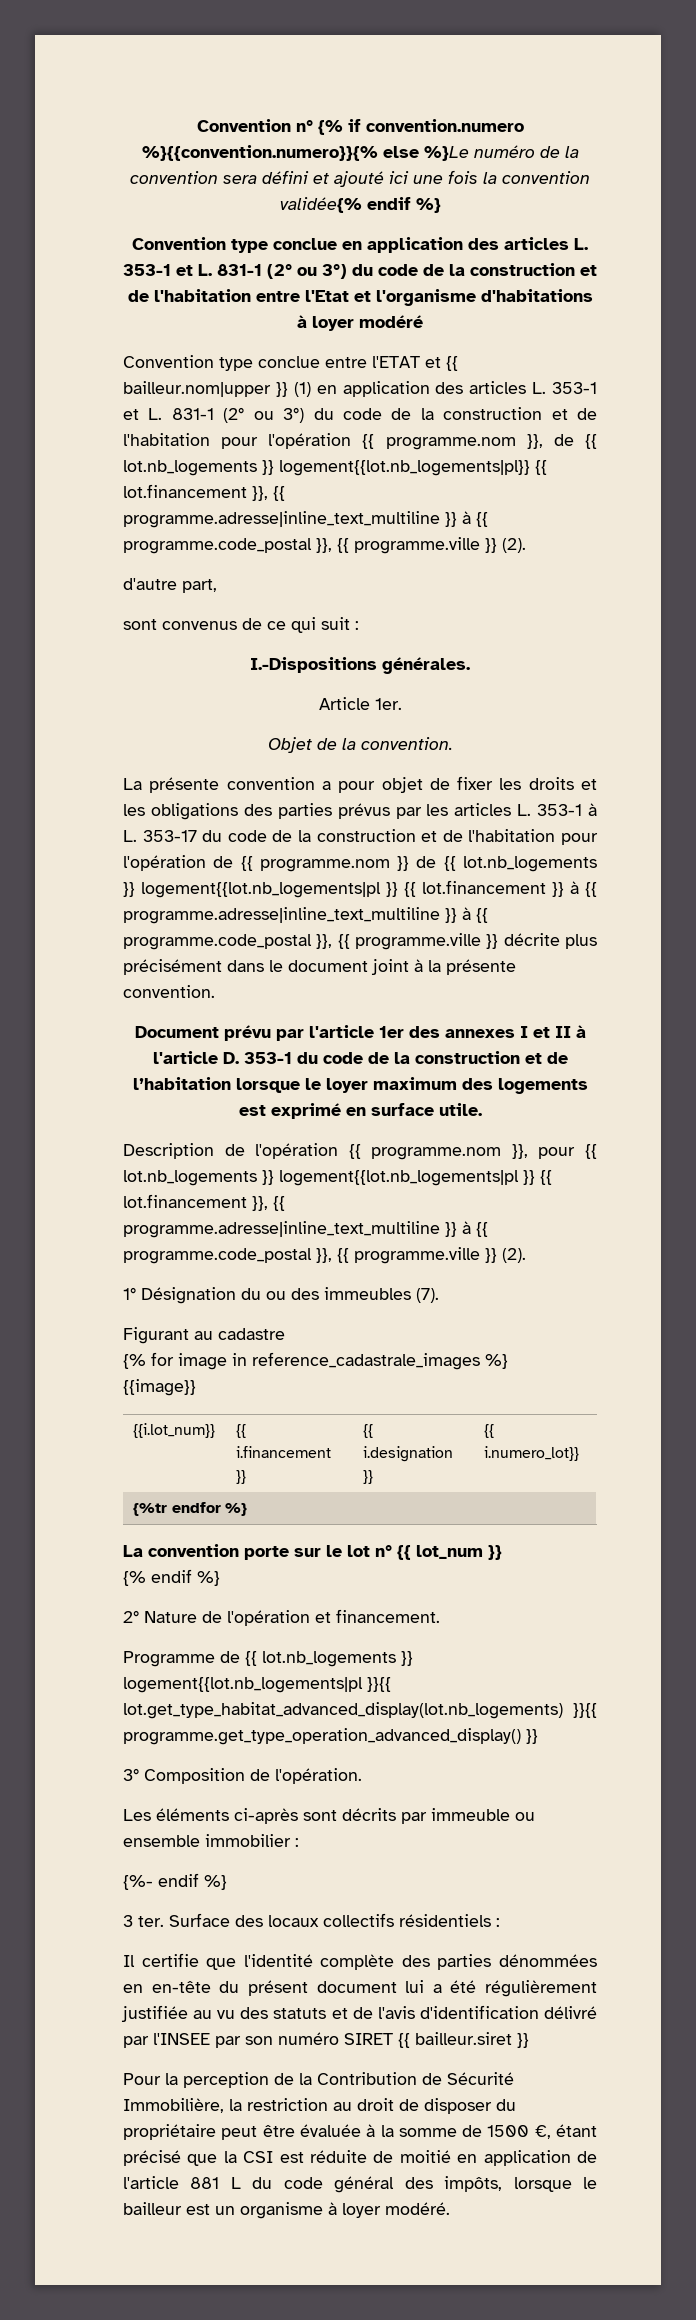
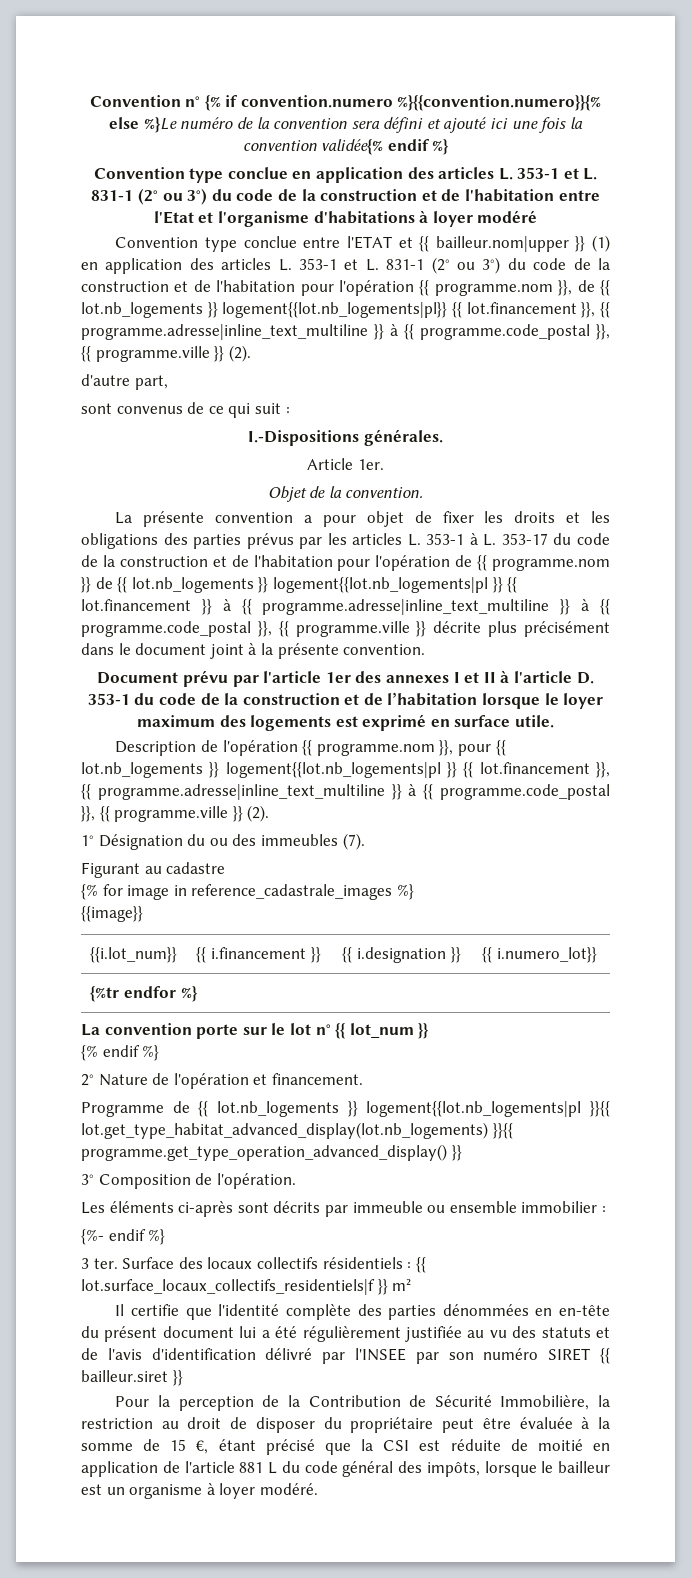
- Surface des locaux collectifs résidentiels :
+ Surface des locaux collectifs résidentiels : {{ lot.surface_locaux_collectifs_residentiels|f }} m²
- Pour la perception de la Contribution de Sécurité Immobilière, la restriction au droit de disposer du propriétaire peut être évaluée à la somme de 1500 €, étant précisé que la CSI est réduite de moitié en application de l'article 881 L du code général des impôts, lorsque le bailleur est un organisme à loyer modéré.
+ Pour la perception de la Contribution de Sécurité Immobilière, la restriction au droit de disposer du propriétaire peut être évaluée à la somme de 15 €, étant précisé que la CSI est réduite de moitié en application de l'article 881 L du code général des impôts, lorsque le bailleur est un organisme à loyer modéré.

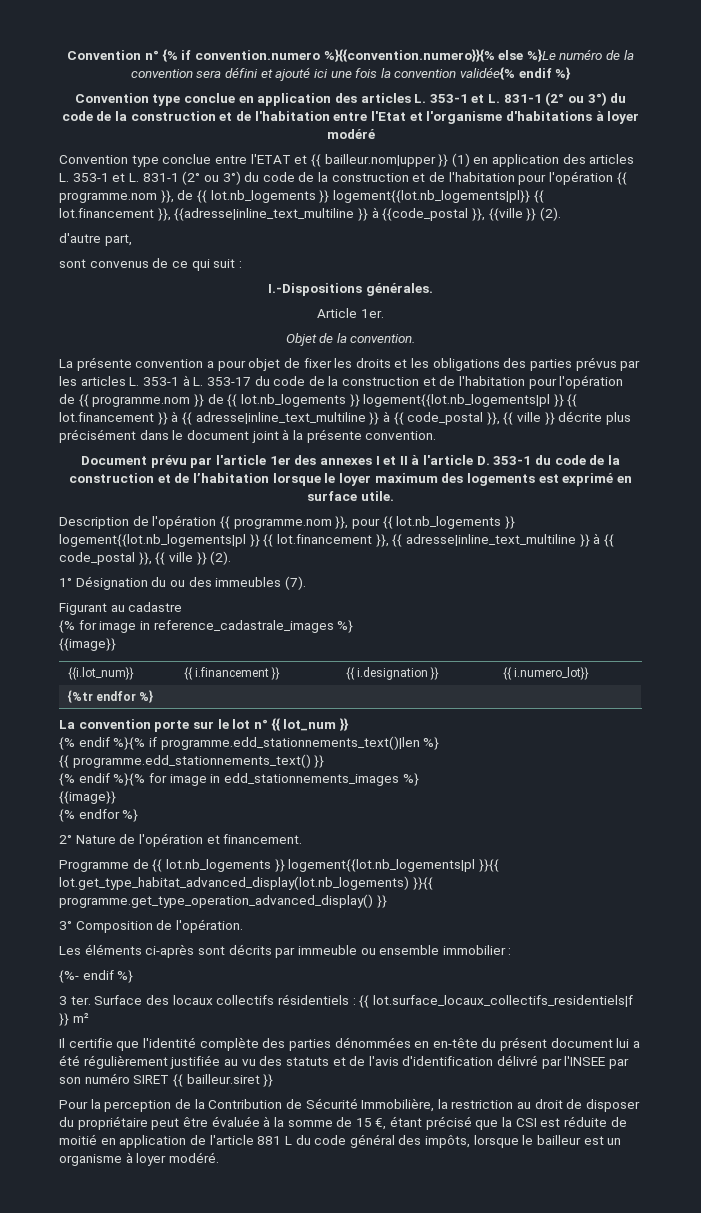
- Convention type conclue entre l'ETAT et {{ bailleur.nom|upper }} (1) en application des articles L. 353-1 et L. 831-1 (2° ou 3°) du code de la construction et de l'habitation pour l'opération {{ programme.nom }}, de {{ lot.nb_logements }} logement{{lot.nb_logements|pl}} {{ lot.financement }}, {{ programme.adresse|inline_text_multiline }} à {{ programme.code_postal }}, {{ programme.ville }} (2).
+ Convention type conclue entre l'ETAT et {{ bailleur.nom|upper }} (1) en application des articles L. 353-1 et L. 831-1 (2° ou 3°) du code de la construction et de l'habitation pour l'opération {{ programme.nom }}, de {{ lot.nb_logements }} logement{{lot.nb_logements|pl}} {{ lot.financement }}, {{adresse|inline_text_multiline }} à {{code_postal }}, {{ville }} (2).
- La présente convention a pour objet de fixer les droits et les obligations des parties prévus par les articles L. 353-1 à L. 353-17 du code de la construction et de l'habitation pour l'opération de {{ programme.nom }} de {{ lot.nb_logements }} logement{{lot.nb_logements|pl }} {{ lot.financement }} à {{ programme.adresse|inline_text_multiline }} à {{ programme.code_postal }}, {{ programme.ville }} décrite plus précisément dans le document joint à la présente convention.
+ La présente convention a pour objet de fixer les droits et les obligations des parties prévus par les articles L. 353-1 à L. 353-17 du code de la construction et de l'habitation pour l'opération de {{ programme.nom }} de {{ lot.nb_logements }} logement{{lot.nb_logements|pl }} {{ lot.financement }} à {{ adresse|inline_text_multiline }} à {{ code_postal }}, {{ ville }} décrite plus précisément dans le document joint à la présente convention.
- Description de l'opération {{ programme.nom }}, pour {{ lot.nb_logements }} logement{{lot.nb_logements|pl }} {{ lot.financement }}, {{ programme.adresse|inline_text_multiline }} à {{ programme.code_postal }}, {{ programme.ville }} (2).
+ Description de l'opération {{ programme.nom }}, pour {{ lot.nb_logements }} logement{{lot.nb_logements|pl }} {{ lot.financement }}, {{ adresse|inline_text_multiline }} à {{ code_postal }}, {{ ville }} (2).
- {% endif %}
+ {% endif %}{% if programme.edd_stationnements_text()|len %}
+ {{ programme.edd_stationnements_text() }}
+ {% endif %}{% for image in edd_stationnements_images %}
+ {{image}}
+ {% endfor %}

